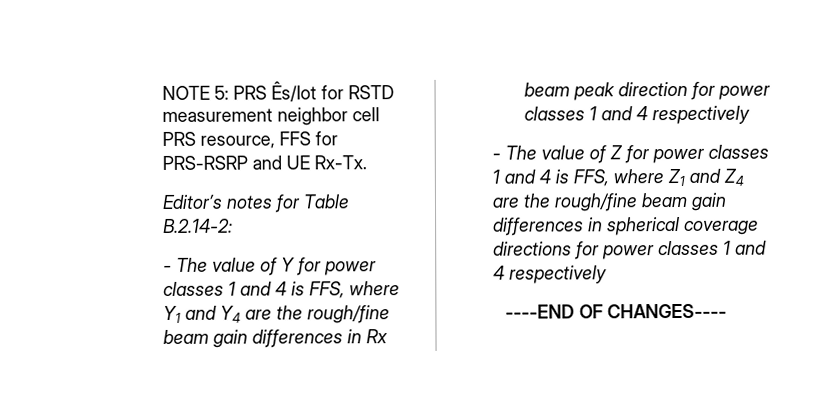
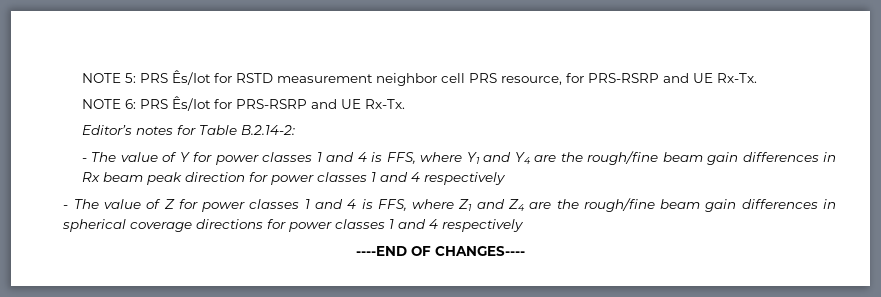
- NOTE 5: PRS Ês/Iot for RSTD measurement neighbor cell PRS resource, FFS for PRS-RSRP and UE Rx-Tx.
+ NOTE 5: PRS Ês/Iot for RSTD measurement neighbor cell PRS resource, for PRS-RSRP and UE Rx-Tx.
+ NOTE 6: PRS Ês/Iot for PRS-RSRP and UE Rx-Tx.

